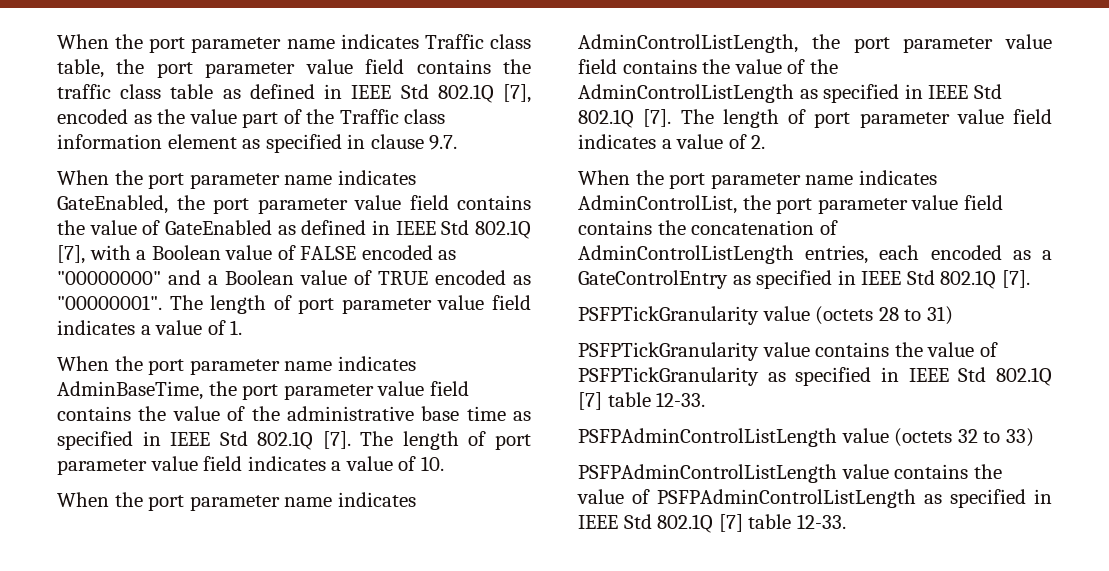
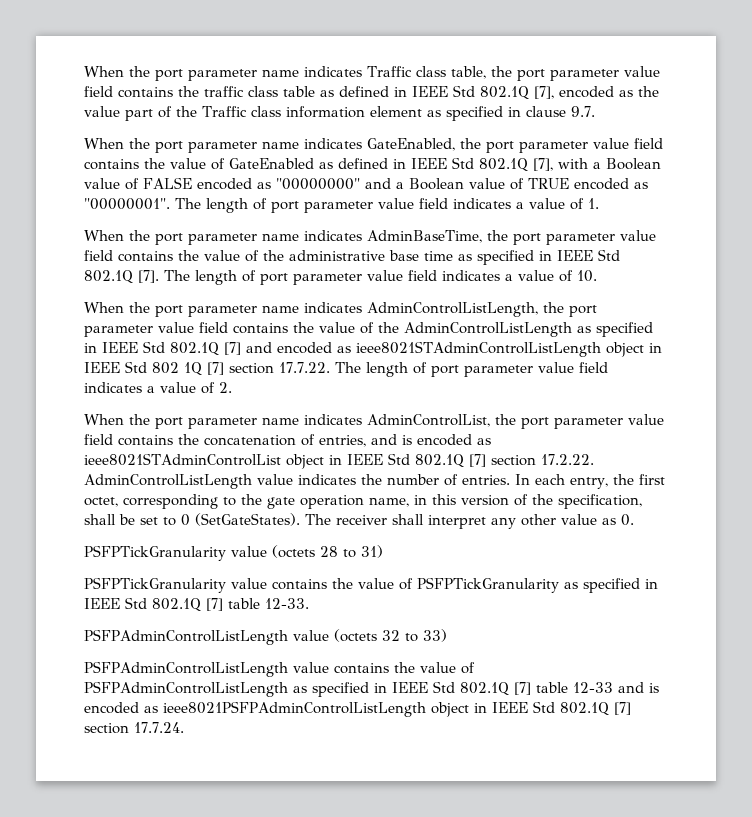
- When the port parameter name indicates AdminControlListLength, the port parameter value field contains the value of the AdminControlListLength as specified in IEEE Std 802.1Q [7]. The length of port parameter value field indicates a value of 2.
+ When the port parameter name indicates AdminControlListLength, the port parameter value field contains the value of the AdminControlListLength as specified in IEEE Std 802.1Q [7] and encoded as ieee8021STAdminControlListLength object in IEEE Std 802 1Q [7] section 17.7.22. The length of port parameter value field indicates a value of 2.
- When the port parameter name indicates AdminControlList, the port parameter value field contains the concatenation of AdminControlListLength entries, each encoded as a GateControlEntry as specified in IEEE Std 802.1Q [7].
+ When the port parameter name indicates AdminControlList, the port parameter value field contains the concatenation of entries, and is encoded as ieee8021STAdminControlList object in IEEE Std 802.1Q [7] section 17.2.22. AdminControlListLength value indicates the number of entries. In each entry, the first octet, corresponding to the gate operation name, in this version of the specification, shall be set to 0 (SetGateStates). The receiver shall interpret any other value as 0.
- PSFPAdminControlListLength value contains the value of PSFPAdminControlListLength as specified in IEEE Std 802.1Q [7] table 12-33.
+ PSFPAdminControlListLength value contains the value of PSFPAdminControlListLength as specified in IEEE Std 802.1Q [7] table 12-33 and is encoded as ieee8021PSFPAdminControlListLength object in IEEE Std 802.1Q [7] section 17.7.24.

